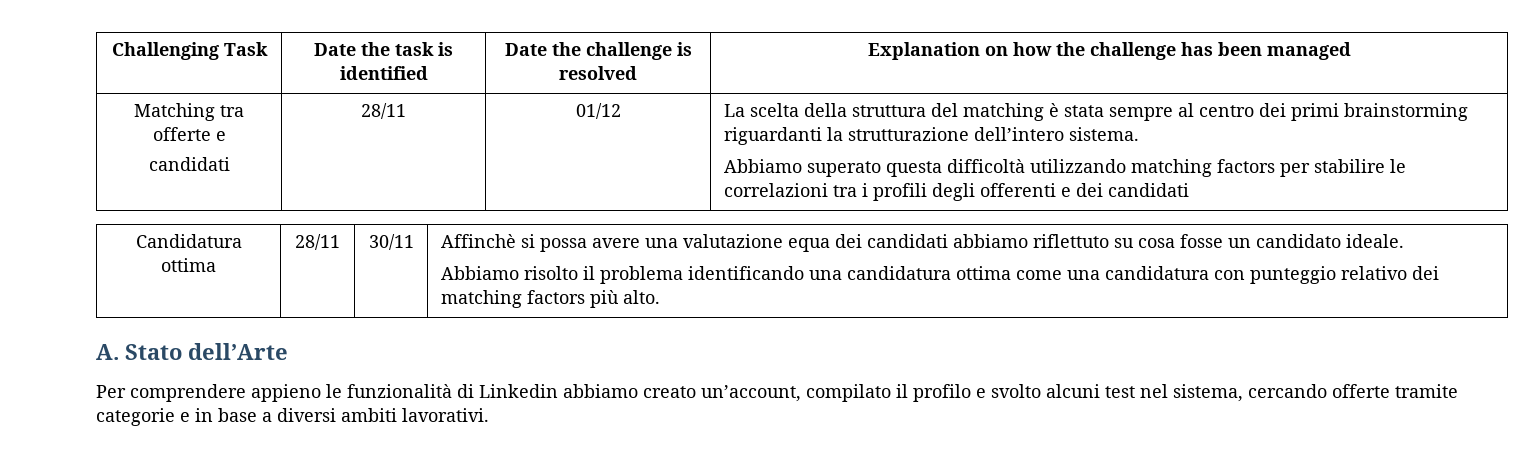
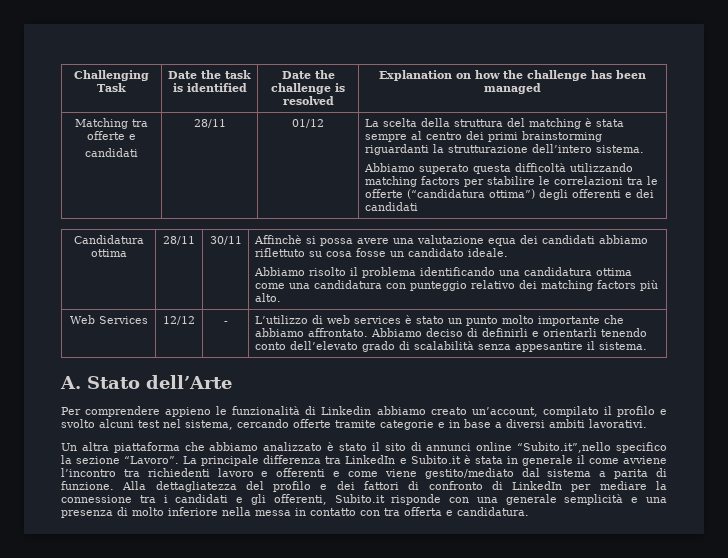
- Abbiamo superato questa difficoltà utilizzando matching factors per stabilire le correlazioni tra i profili degli offerenti e dei candidati
+ Abbiamo superato questa difficoltà utilizzando matching factors per stabilire le correlazioni tra le offerte (“candidatura ottima”) degli offerenti e dei candidati
+ Web Services | 12/12 | - | L’utilizzo di web services è stato un punto molto importante che abbiamo affrontato. Abbiamo deciso di definirli e orientarli tenendo conto dell’elevato grado di scalabilità senza appesantire il sistema.
+ Un altra piattaforma che abbiamo analizzato è stato il sito di annunci online “Subito.it”,nello specifico la sezione “Lavoro”. La principale differenza tra LinkedIn e Subito.it è stata in generale il come avviene l’incontro tra richiedenti lavoro e offerenti e come viene gestito/mediato dal sistema a parita di funzione. Alla dettagliatezza del profilo e dei fattori di confronto di LinkedIn per mediare la connessione tra i candidati e gli offerenti, Subito.it risponde con una generale semplicità e una presenza di molto inferiore nella messa in contatto con tra offerta e candidatura.

